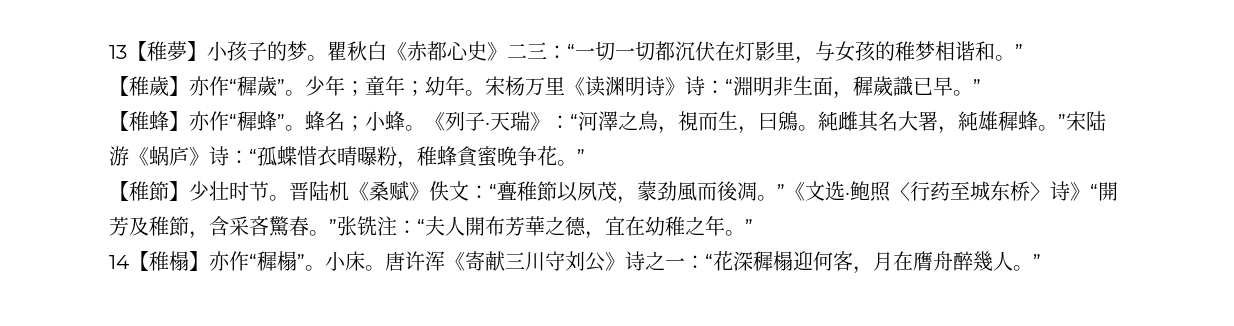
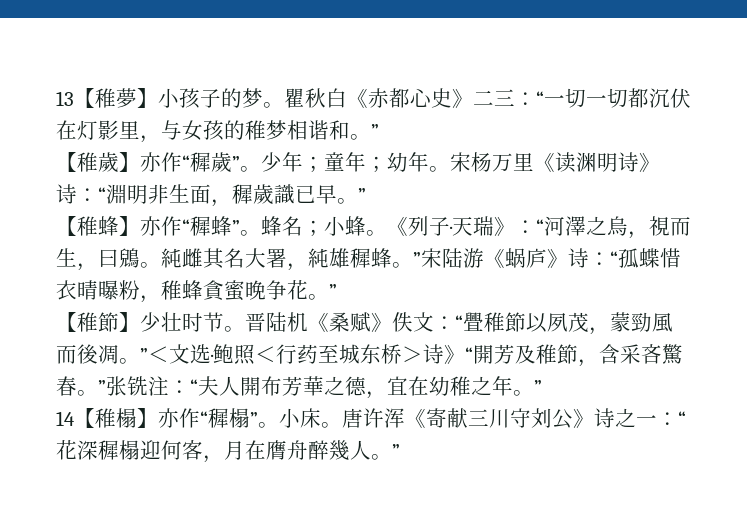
- 《列子·天瑞》：“河澤之鳥，視而生，曰鶂。
+ 《列子·天瑞》：“河澤之烏，視而生，曰鶂。
- 晋陆机《桑赋》佚文：“亹稚節以夙茂，蒙劲風而後凋。”《文选·鲍照〈行药至城东桥〉诗》“開芳及稚節，含采吝驚春。”张铣注：“夫人開布芳華之德，宜在幼稚之年。”
+ 晋陆机《桑赋》佚文：“舋稚節以夙茂，蒙勁風而後凋。”＜文选·鲍照＜行药至城东桥＞诗》“開芳及稚節，含采吝驚春。”张铣注：“夫人開布芳華之德，宜在幼稚之年。”

